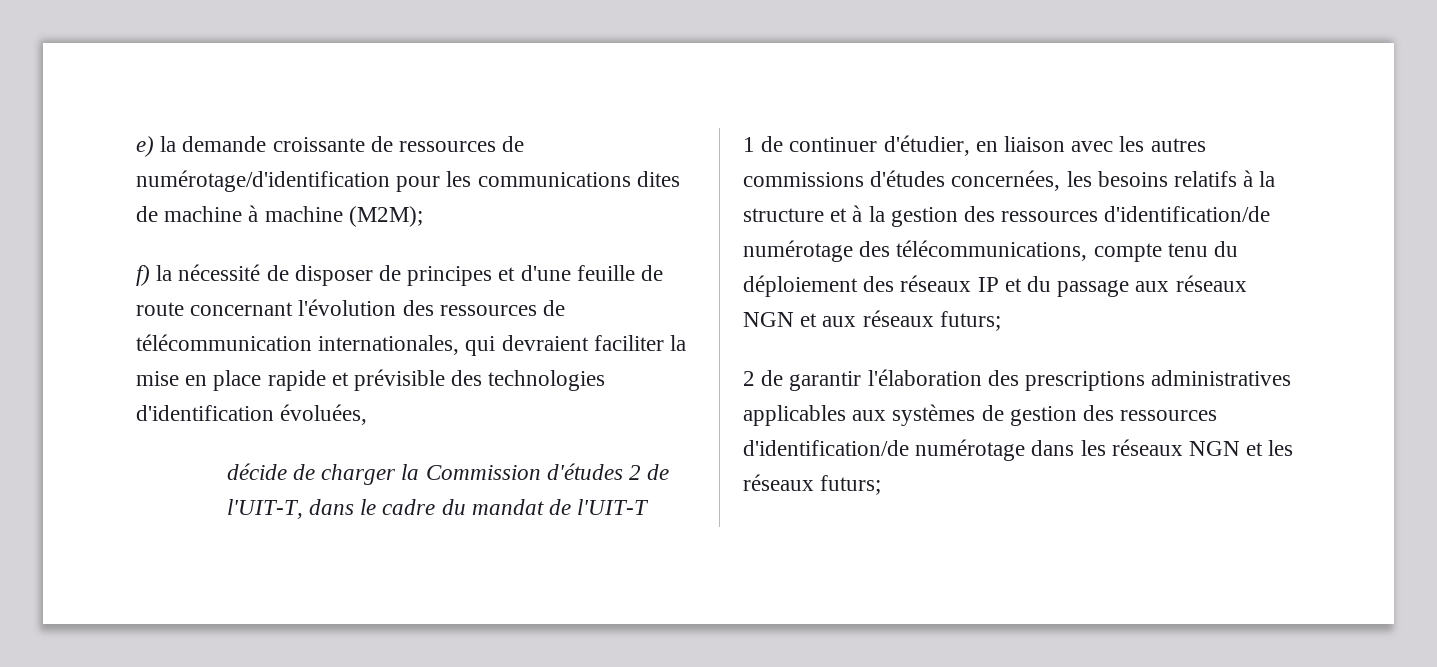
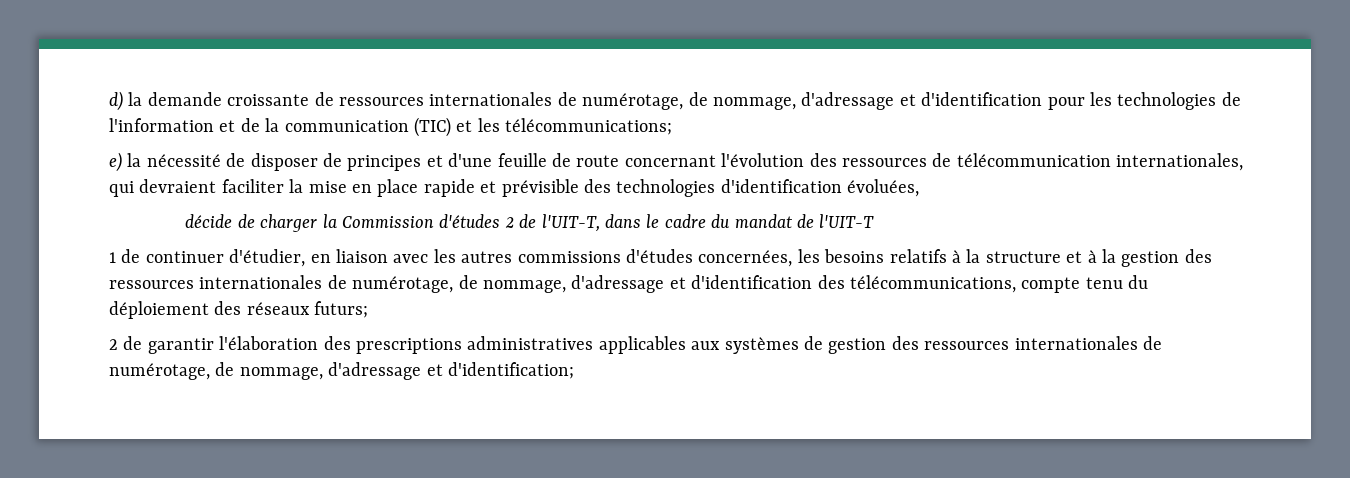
- e) la demande croissante de ressources de numérotage/d'identification pour les communications dites de machine à machine (M2M);
- f) la nécessité de disposer de principes et d'une feuille de route concernant l'évolution des ressources de télécommunication internationales, qui devraient faciliter la mise en place rapide et prévisible des technologies d'identification évoluées,
+ d) la demande croissante de ressources internationales de numérotage, de nommage, d'adressage et d'identification pour les technologies de l'information et de la communication (TIC) et les télécommunications;
+ e) la nécessité de disposer de principes et d'une feuille de route concernant l'évolution des ressources de télécommunication internationales, qui devraient faciliter la mise en place rapide et prévisible des technologies d'identification évoluées,
- 1 de continuer d'étudier, en liaison avec les autres commissions d'études concernées, les besoins relatifs à la structure et à la gestion des ressources d'identification/de numérotage des télécommunications, compte tenu du déploiement des réseaux IP et du passage aux réseaux NGN et aux réseaux futurs;
+ 1 de continuer d'étudier, en liaison avec les autres commissions d'études concernées, les besoins relatifs à la structure et à la gestion des ressources internationales de numérotage, de nommage, d'adressage et d'identification des télécommunications, compte tenu du déploiement des réseaux futurs;
- 2 de garantir l'élaboration des prescriptions administratives applicables aux systèmes de gestion des ressources d'identification/de numérotage dans les réseaux NGN et les réseaux futurs;
+ 2 de garantir l'élaboration des prescriptions administratives applicables aux systèmes de gestion des ressources internationales de numérotage, de nommage, d'adressage et d'identification;

